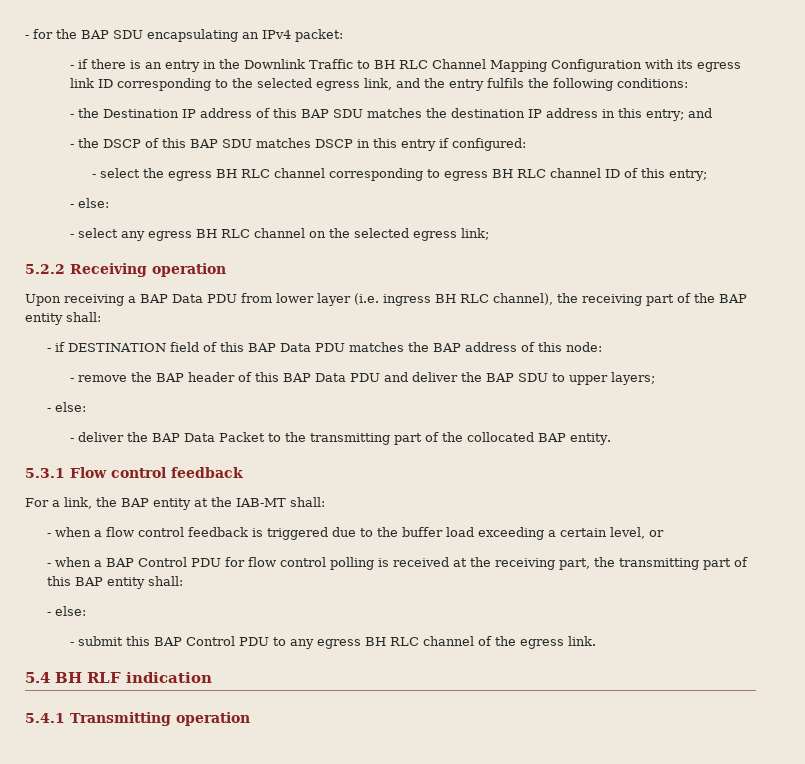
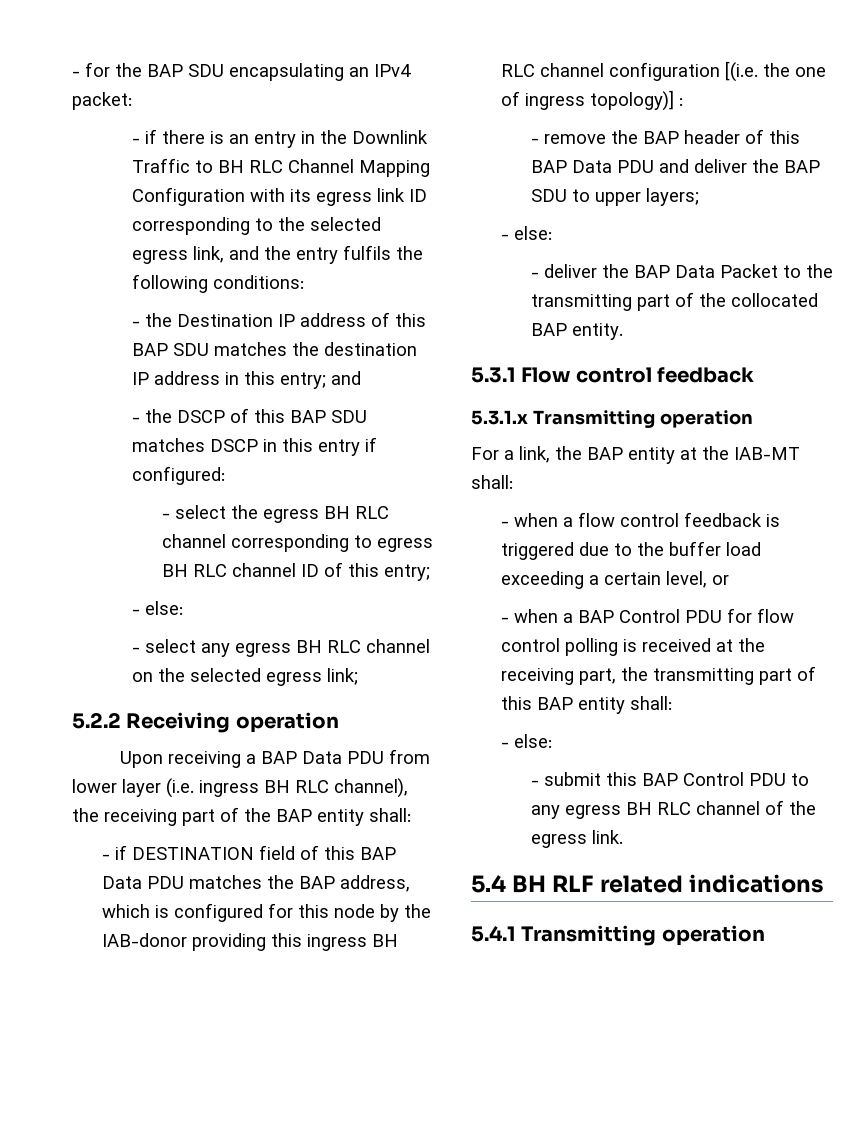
- - if DESTINATION field of this BAP Data PDU matches the BAP address of this node:
+ - if DESTINATION field of this BAP Data PDU matches the BAP address, which is configured for this node by the IAB-donor providing this ingress BH RLC channel configuration [(i.e. the one of ingress topology)] :
+ 5.3.1.x Transmitting operation
- 5.4 BH RLF indication
+ 5.4 BH RLF related indications

